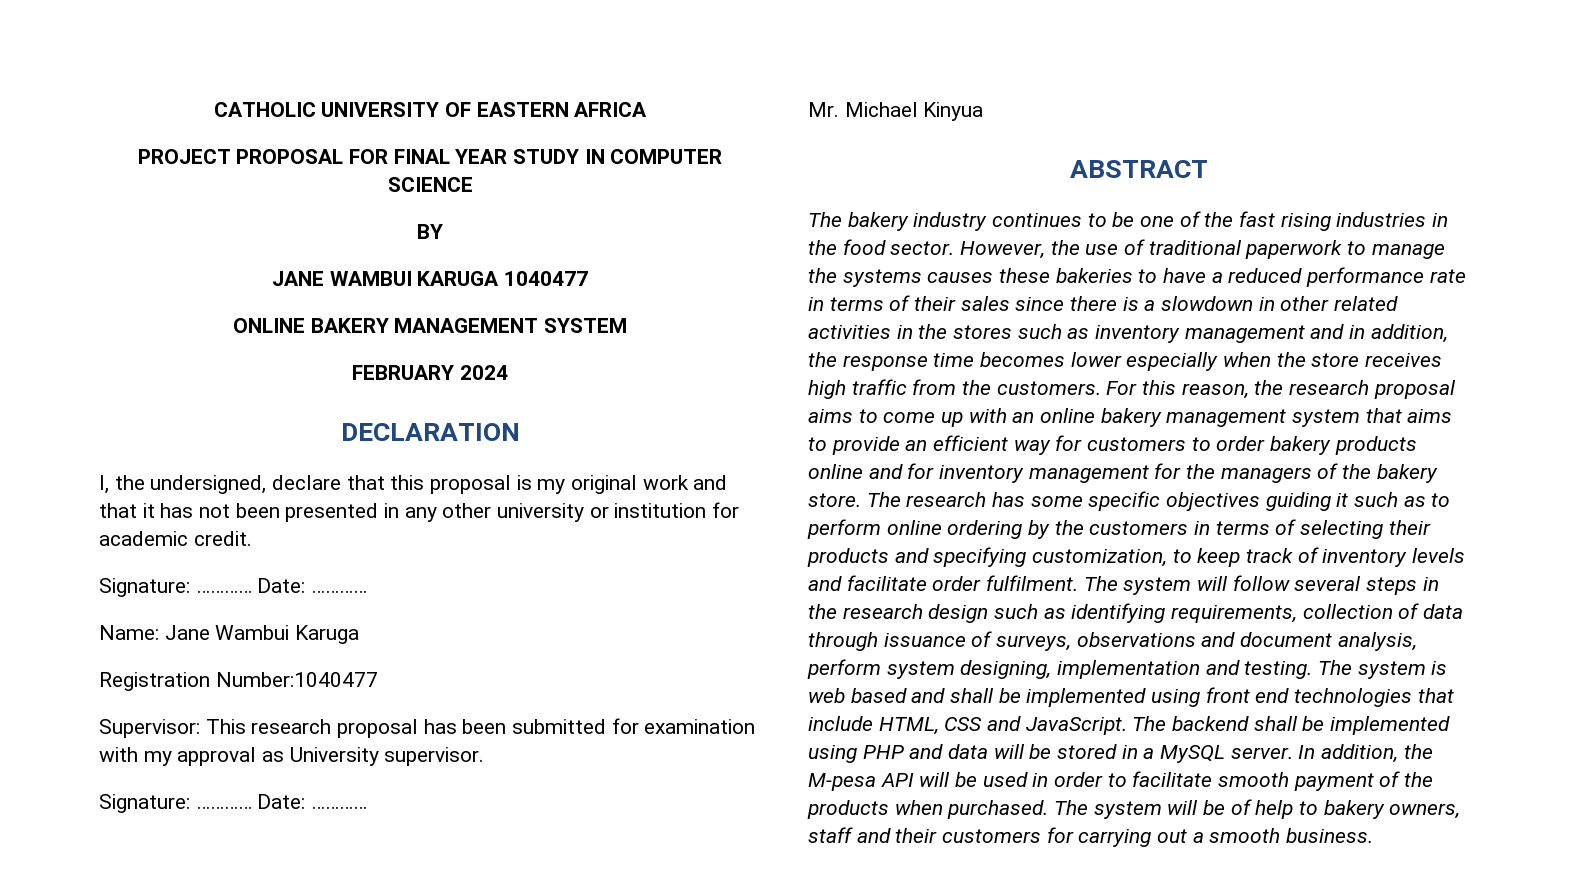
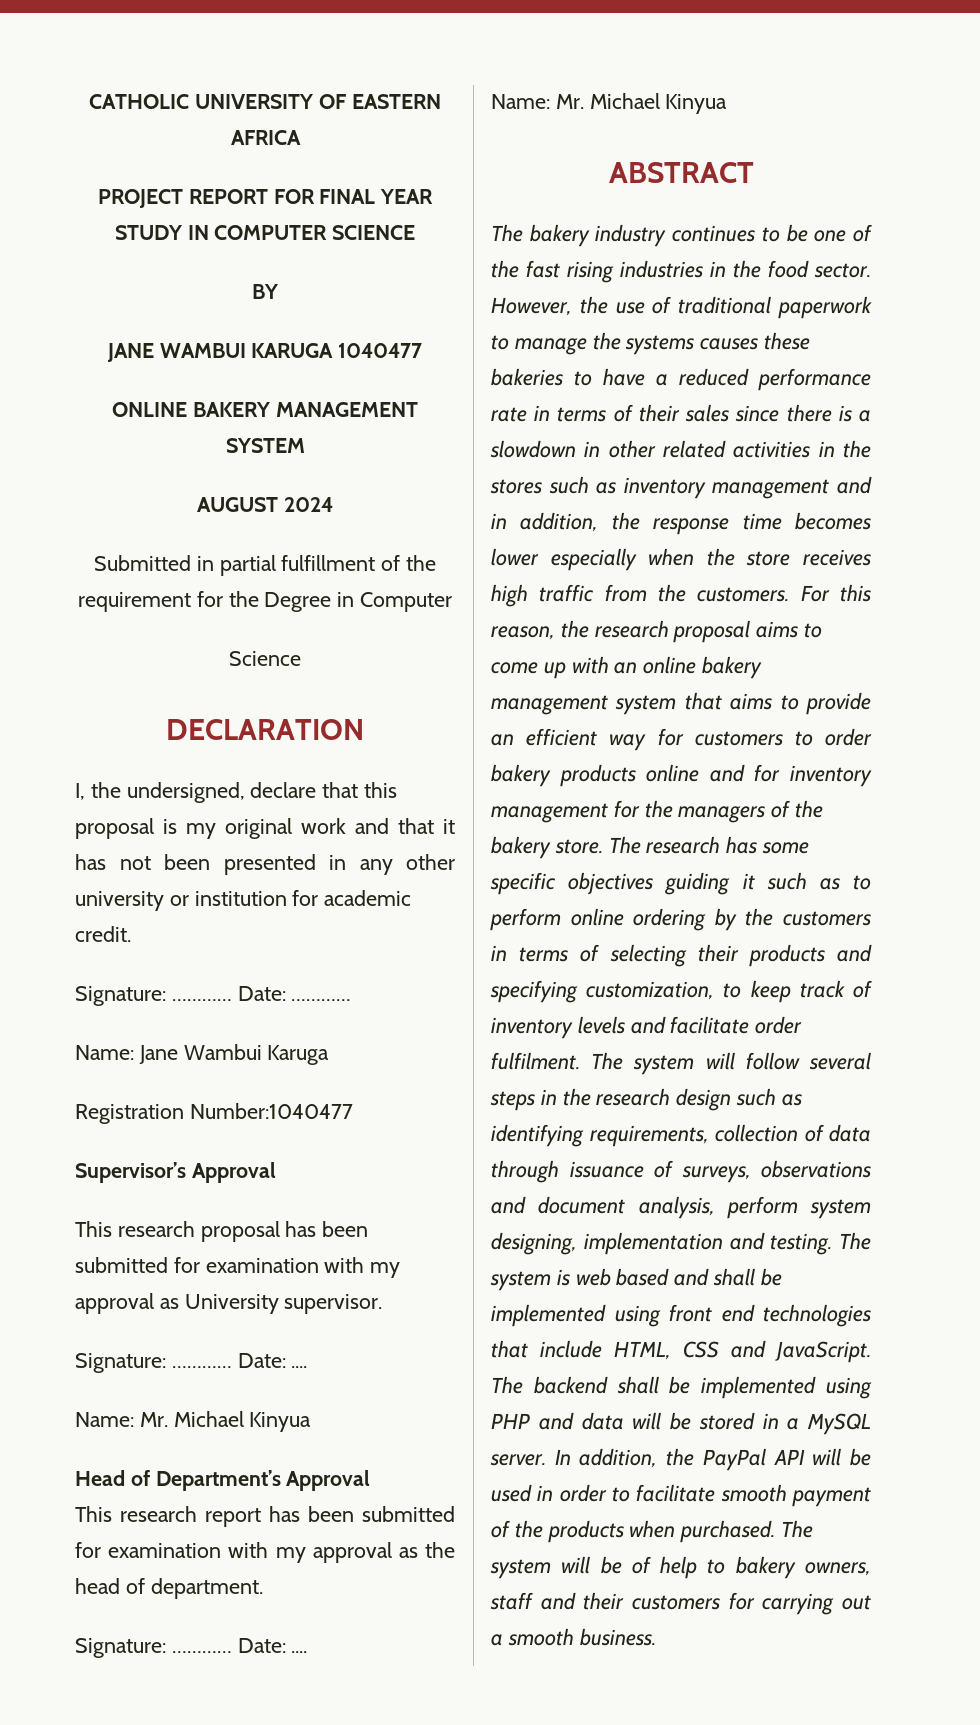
- PROJECT PROPOSAL FOR FINAL YEAR STUDY IN COMPUTER SCIENCE
+ PROJECT REPORT FOR FINAL YEAR STUDY IN COMPUTER SCIENCE
- FEBRUARY 2024
+ AUGUST 2024
+ Submitted in partial fulfillment of the requirement for the Degree in Computer
+ Science
- Supervisor: This research proposal has been submitted for examination with my approval as University supervisor.
- Signature: ………… Date: …………
- Mr. Michael Kinyua
+ Supervisor’s Approval
+ This research proposal has been submitted for examination with my approval as University supervisor.
+ Signature: ………… Date: ....
+ Name: Mr. Michael Kinyua
+ Head of Department’s Approval
+ This research report has been submitted for examination with my approval as the head of department.
+ Signature: ………… Date: ....
+ Name: Mr. Michael Kinyua
- In addition, the M-pesa API will be used in order to facilitate smooth payment of the products when purchased.
+ In addition, the PayPal API will be used in order to facilitate smooth payment of the products when purchased.

